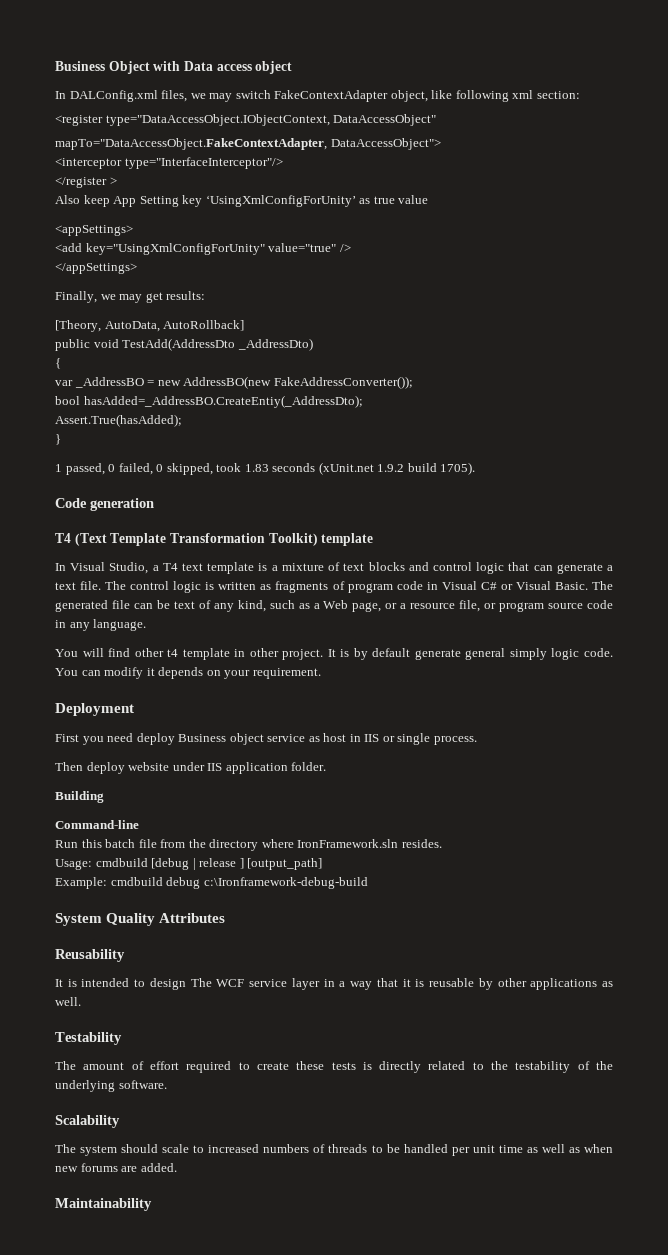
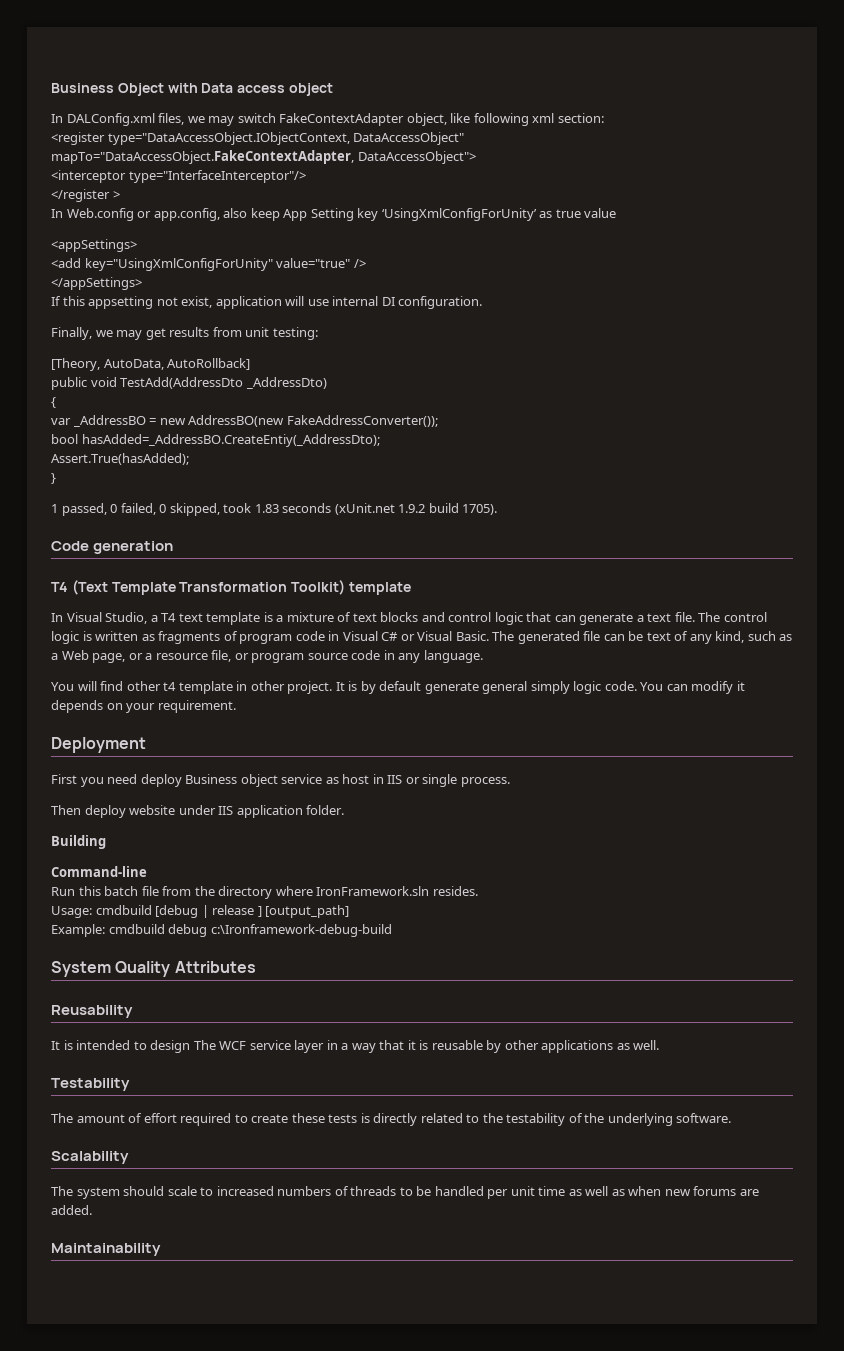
- Also keep App Setting key ‘UsingXmlConfigForUnity’ as true value
+ In Web.config or app.config, also keep App Setting key ‘UsingXmlConfigForUnity’ as true value
+ If this appsetting not exist, application will use internal DI configuration.
- Finally, we may get results:
+ Finally, we may get results from unit testing:

